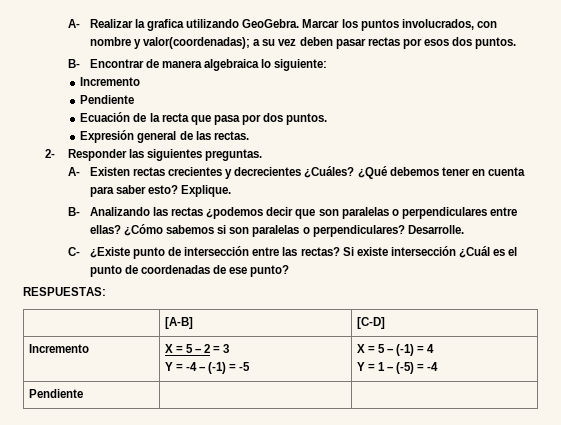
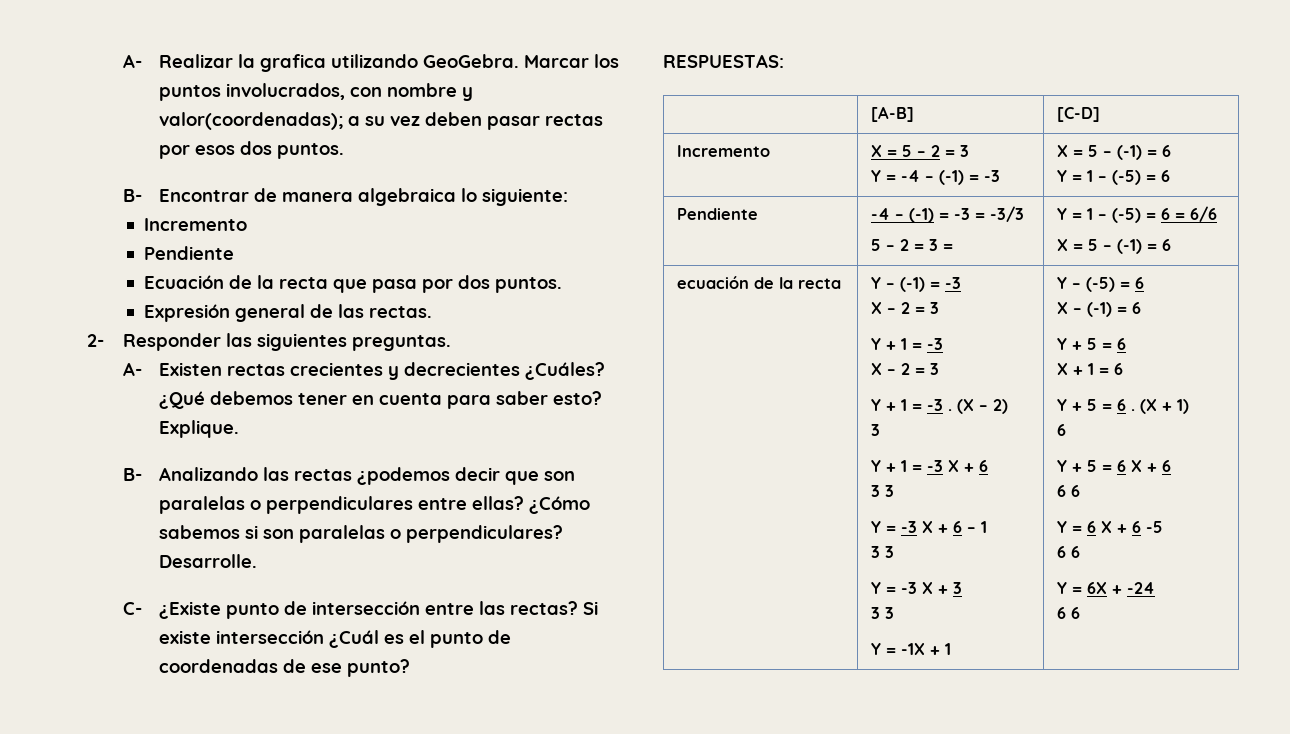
  Incremento | X = 5 – 2 = 3
- Y = -4 – (-1) = -5 | X = 5 – (-1) = 4
- Y = 1 – (-5) = -4
+ Y = -4 – (-1) = -3 | X = 5 – (-1) = 6
+ Y = 1 – (-5) = 6
- Pendiente | |
+ Pendiente | -4 – (-1) = -3 = -3/3
+ 5 – 2 = 3 = | Y = 1 – (-5) = 6 = 6/6
+ X = 5 – (-1) = 6
+ ecuación de la recta | Y – (-1) = -3
+ X – 2 = 3
+ Y + 1 = -3
+ X – 2 = 3
+ Y + 1 = -3 . (X – 2)
+ 3
+ Y + 1 = -3 X + 6
+ 3 3
+ Y = -3 X + 6 – 1
+ 3 3
+ Y = -3 X + 3
+ 3 3
+ Y = -1X + 1 | Y – (-5) = 6
+ X – (-1) = 6
+ Y + 5 = 6
+ X + 1 = 6
+ Y + 5 = 6 . (X + 1)
+ 6
+ Y + 5 = 6 X + 6
+ 6 6
+ Y = 6 X + 6 -5
+ 6 6
+ Y = 6X + -24
+ 6 6

